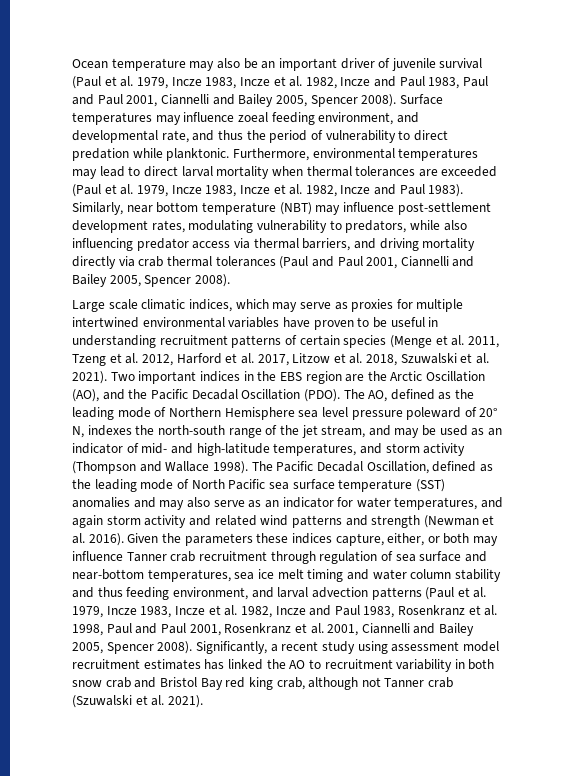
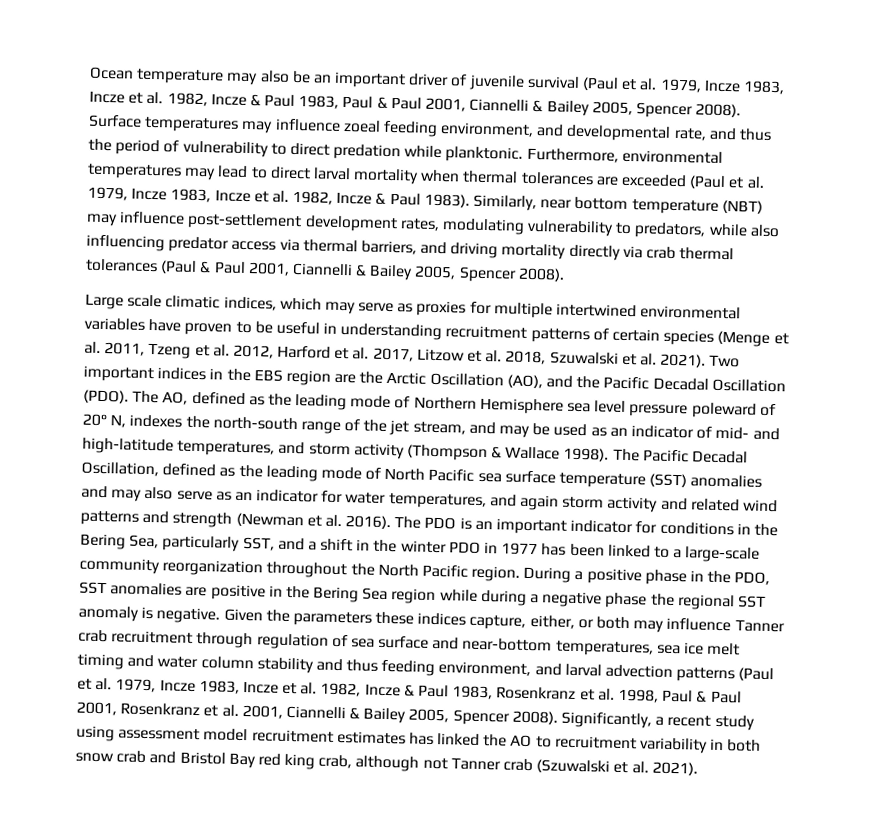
- Ocean temperature may also be an important driver of juvenile survival (Paul et al. 1979, Incze 1983, Incze et al. 1982, Incze and Paul 1983, Paul and Paul 2001, Ciannelli and Bailey 2005, Spencer 2008).
+ Ocean temperature may also be an important driver of juvenile survival (Paul et al. 1979, Incze 1983, Incze et al. 1982, Incze & Paul 1983, Paul & Paul 2001, Ciannelli & Bailey 2005, Spencer 2008).
- Furthermore, environmental temperatures may lead to direct larval mortality when thermal tolerances are exceeded (Paul et al. 1979, Incze 1983, Incze et al. 1982, Incze and Paul 1983).
+ Furthermore, environmental temperatures may lead to direct larval mortality when thermal tolerances are exceeded (Paul et al. 1979, Incze 1983, Incze et al. 1982, Incze & Paul 1983).
- Similarly, near bottom temperature (NBT) may influence post-settlement development rates, modulating vulnerability to predators, while also influencing predator access via thermal barriers, and driving mortality directly via crab thermal tolerances (Paul and Paul 2001, Ciannelli and Bailey 2005, Spencer 2008).
+ Similarly, near bottom temperature (NBT) may influence post-settlement development rates, modulating vulnerability to predators, while also influencing predator access via thermal barriers, and driving mortality directly via crab thermal tolerances (Paul & Paul 2001, Ciannelli & Bailey 2005, Spencer 2008).
- The AO, defined as the leading mode of Northern Hemisphere sea level pressure poleward of 20° N, indexes the north-south range of the jet stream, and may be used as an indicator of mid- and high-latitude temperatures, and storm activity (Thompson and Wallace 1998).
+ The AO, defined as the leading mode of Northern Hemisphere sea level pressure poleward of 20° N, indexes the north-south range of the jet stream, and may be used as an indicator of mid- and high-latitude temperatures, and storm activity (Thompson & Wallace 1998).
+ The PDO is an important indicator for conditions in the Bering Sea, particularly SST, and a shift in the winter PDO in 1977 has been linked to a large-scale community reorganization throughout the North Pacific region. During a positive phase in the PDO, SST anomalies are positive in the Bering Sea region while during a negative phase the regional SST anomaly is negative.
- Given the parameters these indices capture, either, or both may influence Tanner crab recruitment through regulation of sea surface and near-bottom temperatures, sea ice melt timing and water column stability and thus feeding environment, and larval advection patterns (Paul et al. 1979, Incze 1983, Incze et al. 1982, Incze and Paul 1983, Rosenkranz et al. 1998, Paul and Paul 2001, Rosenkranz et al. 2001, Ciannelli and Bailey 2005, Spencer 2008).
+ Given the parameters these indices capture, either, or both may influence Tanner crab recruitment through regulation of sea surface and near-bottom temperatures, sea ice melt timing and water column stability and thus feeding environment, and larval advection patterns (Paul et al. 1979, Incze 1983, Incze et al. 1982, Incze & Paul 1983, Rosenkranz et al. 1998, Paul & Paul 2001, Rosenkranz et al. 2001, Ciannelli & Bailey 2005, Spencer 2008).

